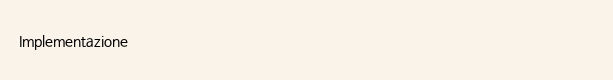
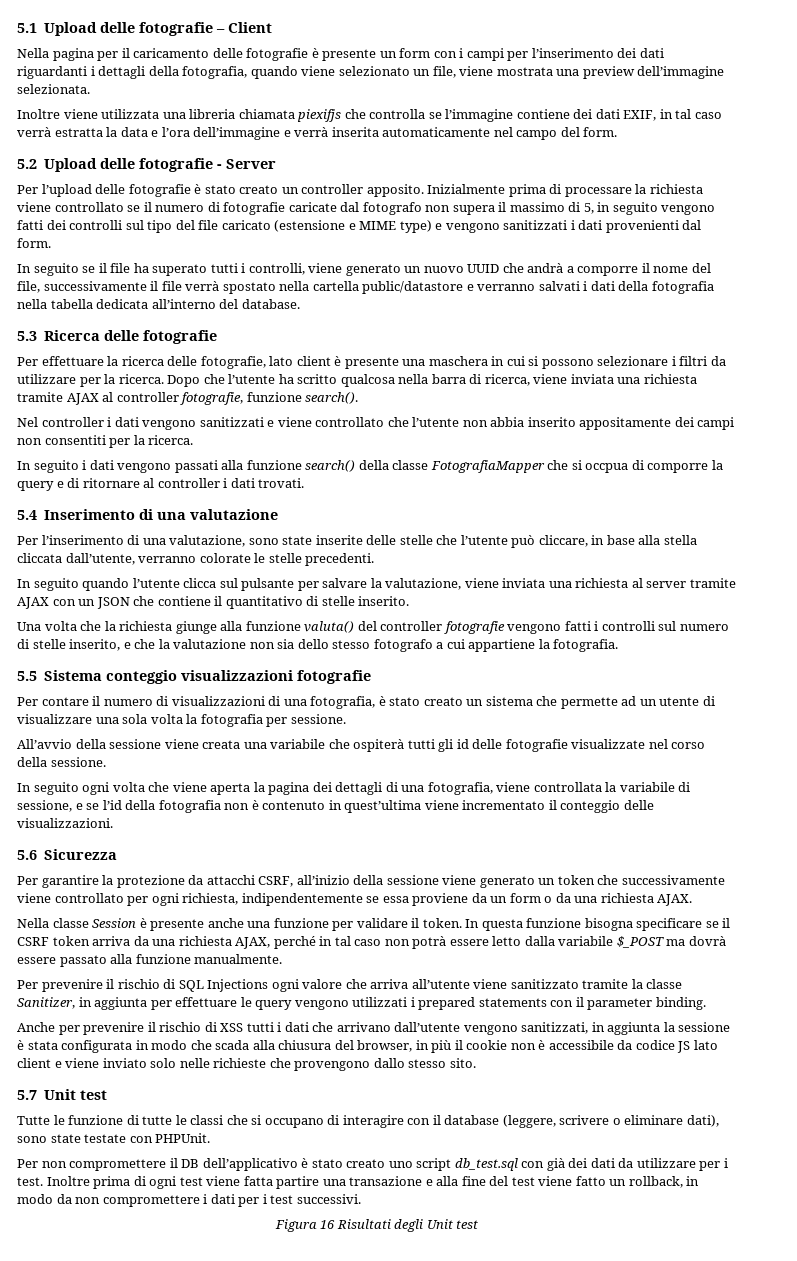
- Implementazione
+ 5.1 Upload delle fotografie – Client
+ Nella pagina per il caricamento delle fotografie è presente un form con i campi per l’inserimento dei dati riguardanti i dettagli della fotografia, quando viene selezionato un file, viene mostrata una preview dell’immagine selezionata.
+ Inoltre viene utilizzata una libreria chiamata piexifjs che controlla se l’immagine contiene dei dati EXIF, in tal caso verrà estratta la data e l’ora dell’immagine e verrà inserita automaticamente nel campo del form.
+ 5.2 Upload delle fotografie - Server
+ Per l’upload delle fotografie è stato creato un controller apposito. Inizialmente prima di processare la richiesta viene controllato se il numero di fotografie caricate dal fotografo non supera il massimo di 5, in seguito vengono fatti dei controlli sul tipo del file caricato (estensione e MIME type) e vengono sanitizzati i dati provenienti dal form.
+ In seguito se il file ha superato tutti i controlli, viene generato un nuovo UUID che andrà a comporre il nome del file, successivamente il file verrà spostato nella cartella public/datastore e verranno salvati i dati della fotografia nella tabella dedicata all’interno del database.
+ 5.3 Ricerca delle fotografie
+ Per effettuare la ricerca delle fotografie, lato client è presente una maschera in cui si possono selezionare i filtri da utilizzare per la ricerca. Dopo che l’utente ha scritto qualcosa nella barra di ricerca, viene inviata una richiesta tramite AJAX al controller fotografie, funzione search().
+ Nel controller i dati vengono sanitizzati e viene controllato che l’utente non abbia inserito appositamente dei campi non consentiti per la ricerca.
+ In seguito i dati vengono passati alla funzione search() della classe FotografiaMapper che si occpua di comporre la query e di ritornare al controller i dati trovati.
+ 5.4 Inserimento di una valutazione
+ Per l’inserimento di una valutazione, sono state inserite delle stelle che l’utente può cliccare, in base alla stella cliccata dall’utente, verranno colorate le stelle precedenti.
+ In seguito quando l’utente clicca sul pulsante per salvare la valutazione, viene inviata una richiesta al server tramite AJAX con un JSON che contiene il quantitativo di stelle inserito.
+ Una volta che la richiesta giunge alla funzione valuta() del controller fotografie vengono fatti i controlli sul numero di stelle inserito, e che la valutazione non sia dello stesso fotografo a cui appartiene la fotografia.
+ 5.5 Sistema conteggio visualizzazioni fotografie
+ Per contare il numero di visualizzazioni di una fotografia, è stato creato un sistema che permette ad un utente di visualizzare una sola volta la fotografia per sessione.
+ All’avvio della sessione viene creata una variabile che ospiterà tutti gli id delle fotografie visualizzate nel corso della sessione.
+ In seguito ogni volta che viene aperta la pagina dei dettagli di una fotografia, viene controllata la variabile di sessione, e se l’id della fotografia non è contenuto in quest’ultima viene incrementato il conteggio delle visualizzazioni.
+ 5.6 Sicurezza
+ Per garantire la protezione da attacchi CSRF, all’inizio della sessione viene generato un token che successivamente viene controllato per ogni richiesta, indipendentemente se essa proviene da un form o da una richiesta AJAX.
+ Nella classe Session è presente anche una funzione per validare il token. In questa funzione bisogna specificare se il CSRF token arriva da una richiesta AJAX, perché in tal caso non potrà essere letto dalla variabile $_POST ma dovrà essere passato alla funzione manualmente.
+ Per prevenire il rischio di SQL Injections ogni valore che arriva all’utente viene sanitizzato tramite la classe Sanitizer, in aggiunta per effettuare le query vengono utilizzati i prepared statements con il parameter binding.
+ Anche per prevenire il rischio di XSS tutti i dati che arrivano dall’utente vengono sanitizzati, in aggiunta la sessione è stata configurata in modo che scada alla chiusura del browser, in più il cookie non è accessibile da codice JS lato client e viene inviato solo nelle richieste che provengono dallo stesso sito.
+ 5.7 Unit test
+ Tutte le funzione di tutte le classi che si occupano di interagire con il database (leggere, scrivere o eliminare dati), sono state testate con PHPUnit.
+ Per non compromettere il DB dell’applicativo è stato creato uno script db_test.sql con già dei dati da utilizzare per i test. Inoltre prima di ogni test viene fatta partire una transazione e alla fine del test viene fatto un rollback, in modo da non compromettere i dati per i test successivi.
+ Figura 16 Risultati degli Unit test

